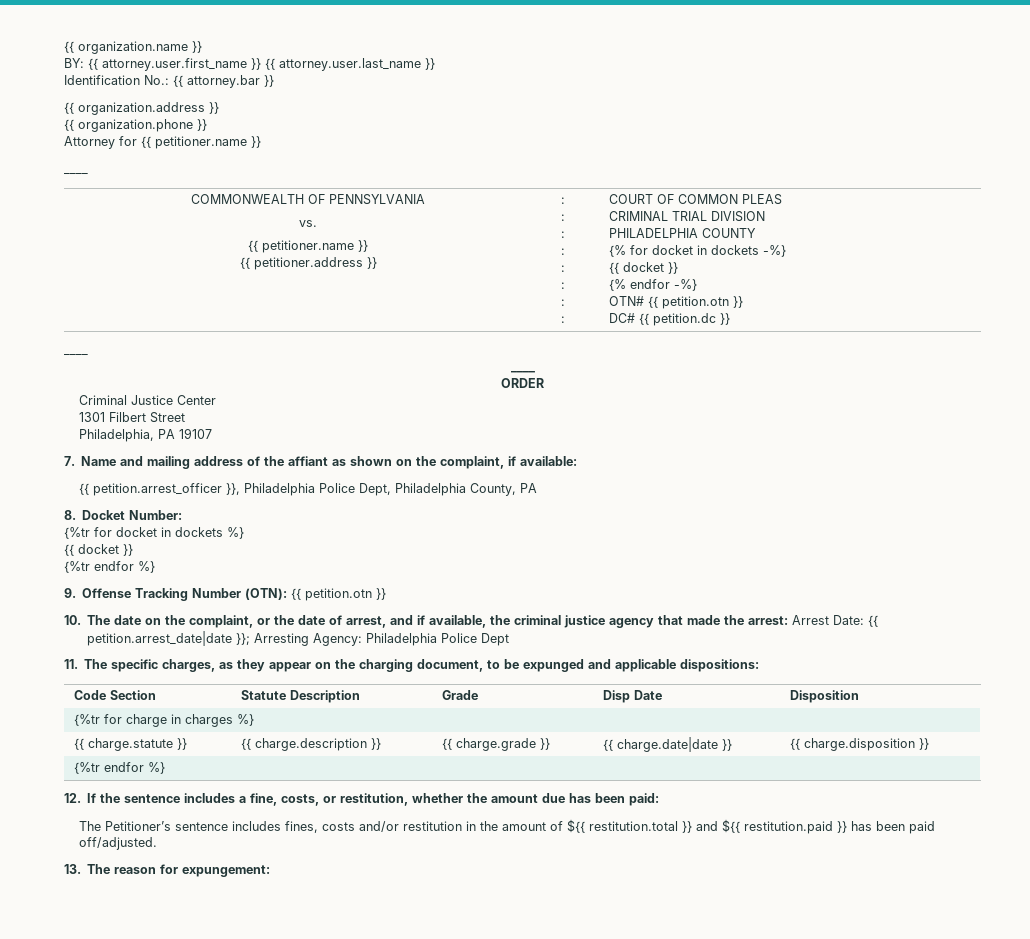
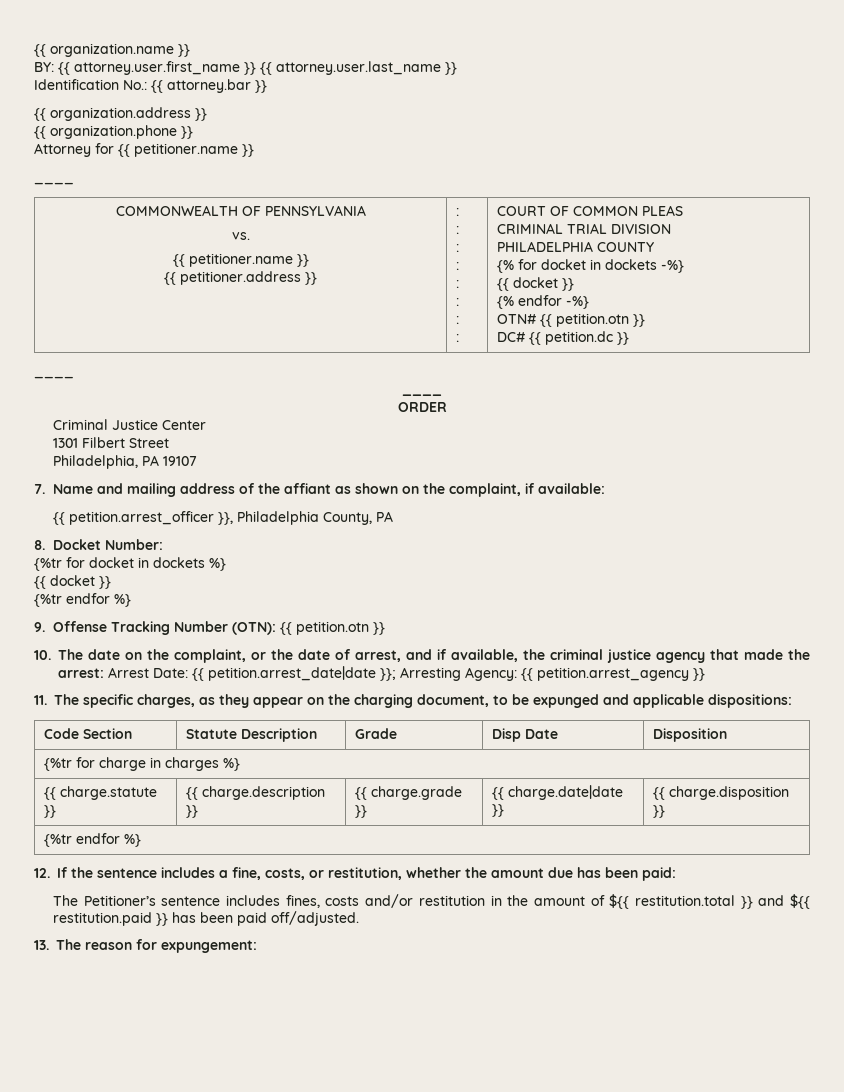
- {{ petition.arrest_officer }}, Philadelphia Police Dept, Philadelphia County, PA
+ {{ petition.arrest_officer }}, Philadelphia County, PA
- 10. The date on the complaint, or the date of arrest, and if available, the criminal justice agency that made the arrest: Arrest Date: {{ petition.arrest_date|date }}; Arresting Agency: Philadelphia Police Dept
+ 10. The date on the complaint, or the date of arrest, and if available, the criminal justice agency that made the arrest: Arrest Date: {{ petition.arrest_date|date }}; Arresting Agency: {{ petition.arrest_agency }}

